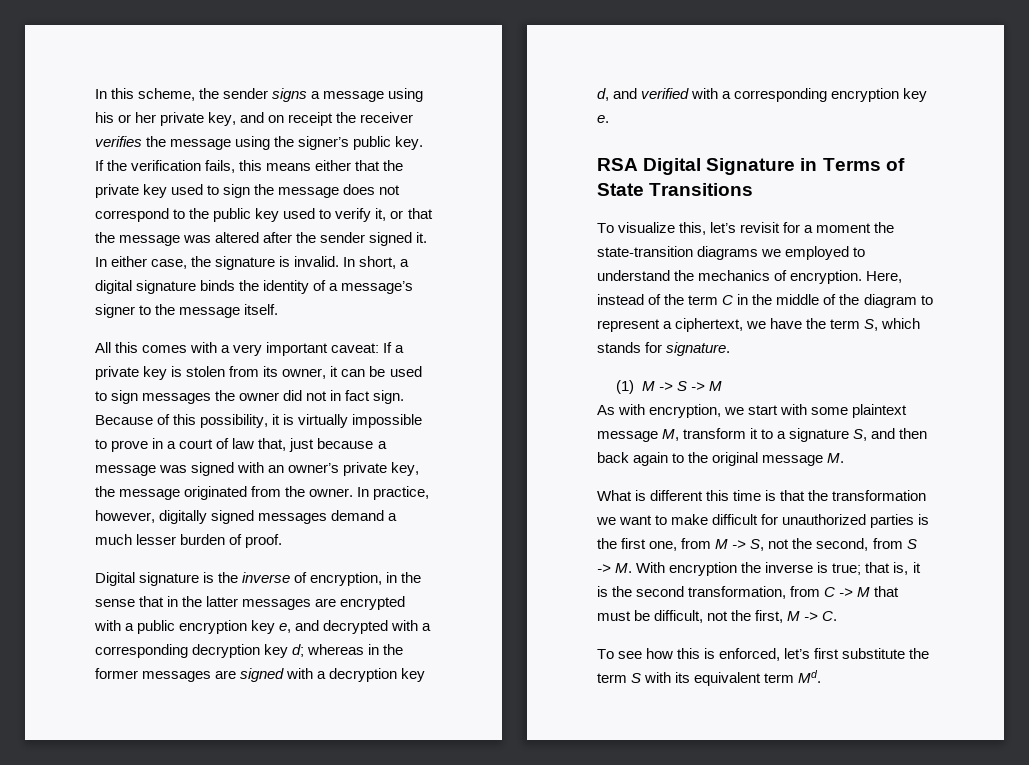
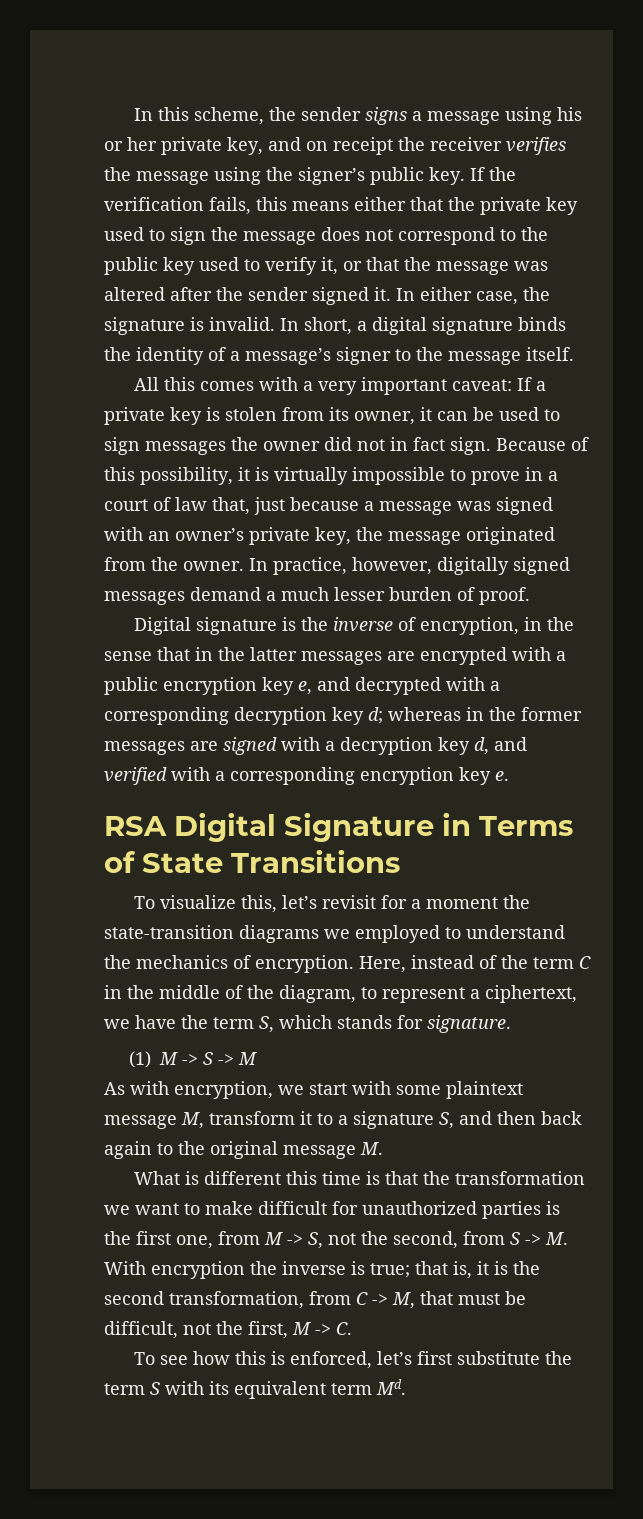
- Here, instead of the term C in the middle of the diagram to represent a ciphertext, we have the term S, which stands for signature.
+ Here, instead of the term C in the middle of the diagram, to represent a ciphertext, we have the term S, which stands for signature.
- What is different this time is that the transformation we want to make difficult for unauthorized parties is the first one, from M -> S, not the second, from S -> M. With encryption the inverse is true; that is, it is the second transformation, from C -> M that must be difficult, not the first, M -> C.
+ What is different this time is that the transformation we want to make difficult for unauthorized parties is the first one, from M -> S, not the second, from S -> M. With encryption the inverse is true; that is, it is the second transformation, from C -> M, that must be difficult, not the first, M -> C.

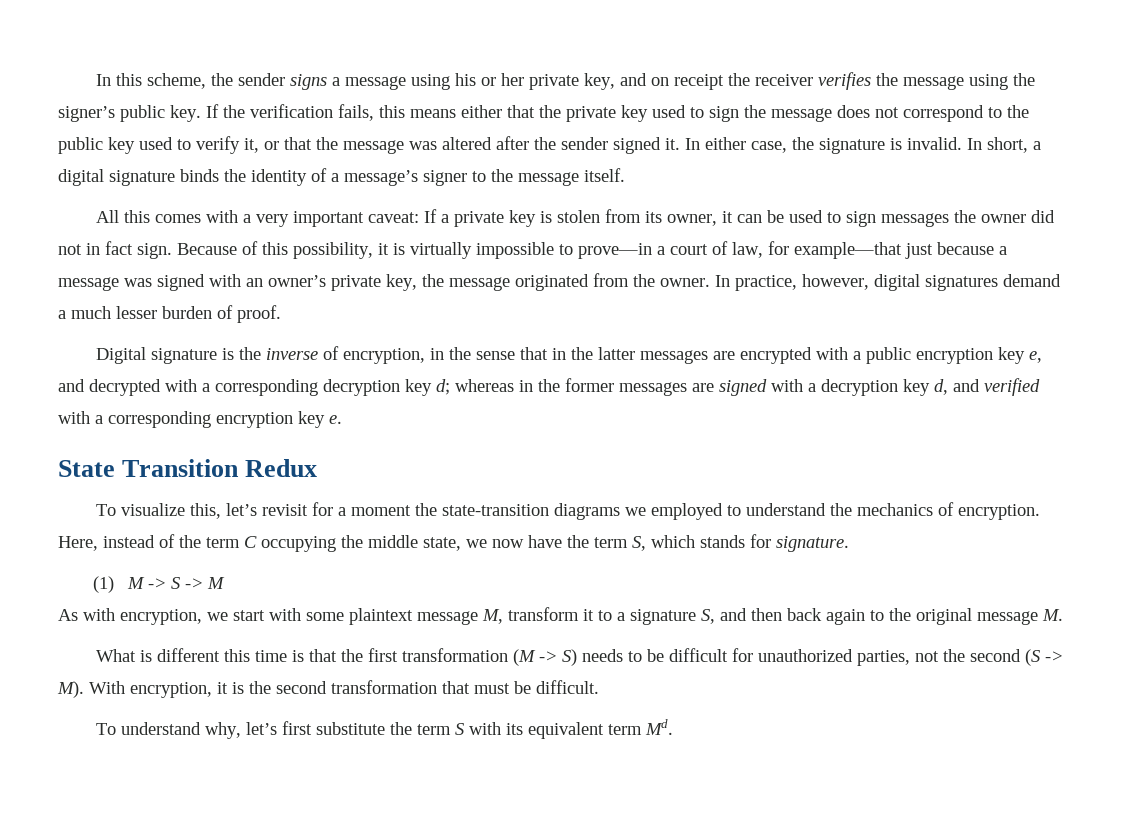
- Because of this possibility, it is virtually impossible to prove in a court of law that, just because a message was signed with an owner’s private key, the message originated from the owner.
+ Because of this possibility, it is virtually impossible to prove—in a court of law, for example—that just because a message was signed with an owner’s private key, the message originated from the owner.
- In practice, however, digitally signed messages demand a much lesser burden of proof.
+ In practice, however, digital signatures demand a much lesser burden of proof.
- RSA Digital Signature in Terms of State Transitions
+ State Transition Redux
- Here, instead of the term C in the middle of the diagram, to represent a ciphertext, we have the term S, which stands for signature.
+ Here, instead of the term C occupying the middle state, we now have the term S, which stands for signature.
- What is different this time is that the transformation we want to make difficult for unauthorized parties is the first one, from M -> S, not the second, from S -> M. With encryption the inverse is true; that is, it is the second transformation, from C -> M, that must be difficult, not the first, M -> C.
- To see how this is enforced, let’s first substitute the term S with its equivalent term Md.
+ What is different this time is that the first transformation (M -> S) needs to be difficult for unauthorized parties, not the second (S -> M). With encryption, it is the second transformation that must be difficult.
+ To understand why, let’s first substitute the term S with its equivalent term Md.

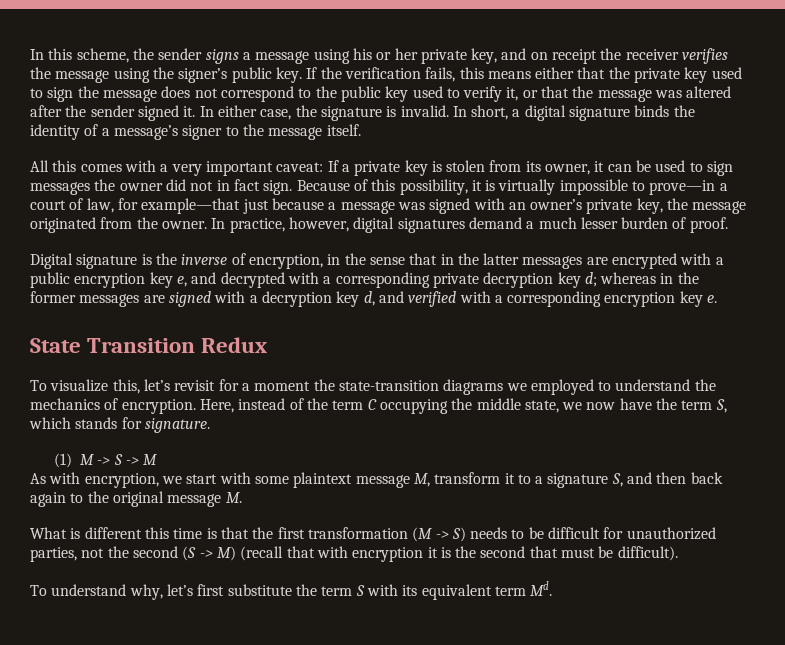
- Digital signature is the inverse of encryption, in the sense that in the latter messages are encrypted with a public encryption key e, and decrypted with a corresponding decryption key d; whereas in the former messages are signed with a decryption key d, and verified with a corresponding encryption key e.
+ Digital signature is the inverse of encryption, in the sense that in the latter messages are encrypted with a public encryption key e, and decrypted with a corresponding private decryption key d; whereas in the former messages are signed with a decryption key d, and verified with a corresponding encryption key e.
- What is different this time is that the first transformation (M -> S) needs to be difficult for unauthorized parties, not the second (S -> M). With encryption, it is the second transformation that must be difficult.
+ What is different this time is that the first transformation (M -> S) needs to be difficult for unauthorized parties, not the second (S -> M) (recall that with encryption it is the second that must be difficult).

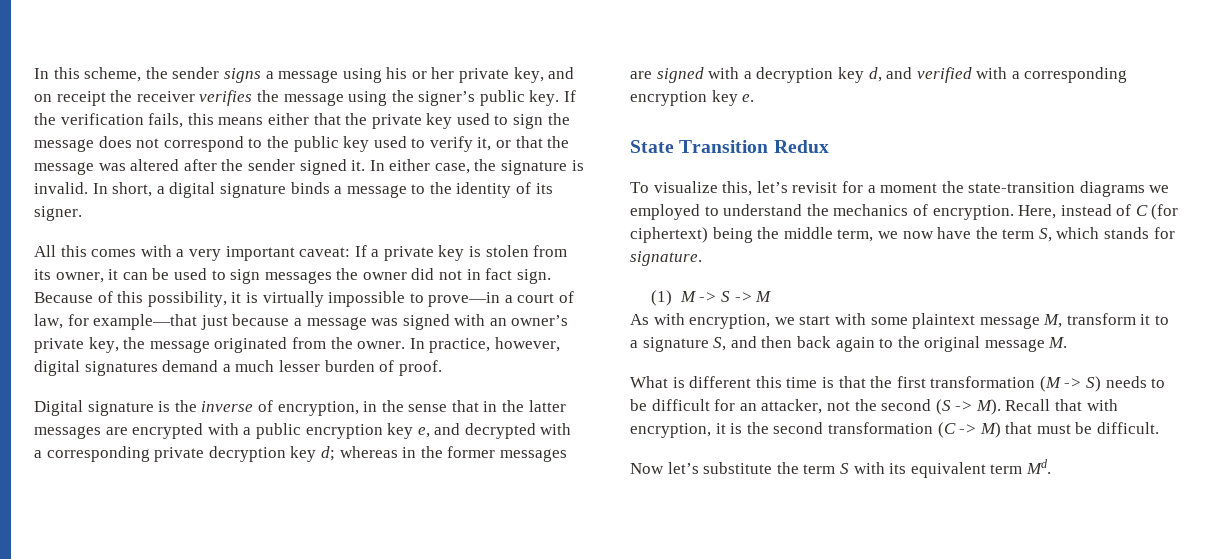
- In short, a digital signature binds the identity of a message’s signer to the message itself.
+ In short, a digital signature binds a message to the identity of its signer.
- Here, instead of the term C occupying the middle state, we now have the term S, which stands for signature.
+ Here, instead of C (for ciphertext) being the middle term, we now have the term S, which stands for signature.
- What is different this time is that the first transformation (M -> S) needs to be difficult for unauthorized parties, not the second (S -> M) (recall that with encryption it is the second that must be difficult).
- To understand why, let’s first substitute the term S with its equivalent term Md.
+ What is different this time is that the first transformation (M -> S) needs to be difficult for an attacker, not the second (S -> M). Recall that with encryption, it is the second transformation (C -> M) that must be difficult.
+ Now let’s substitute the term S with its equivalent term Md.

